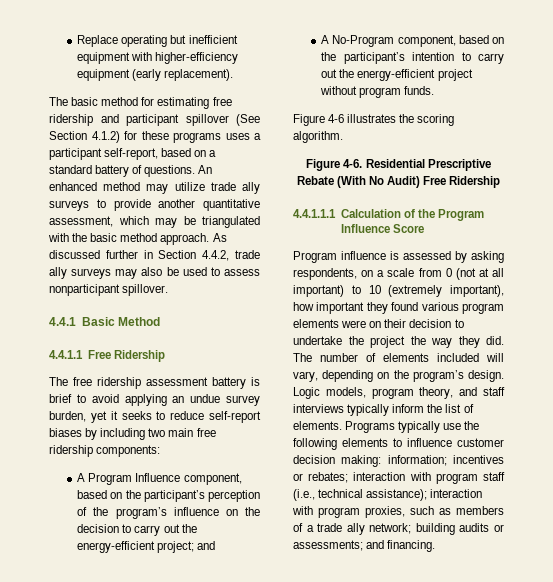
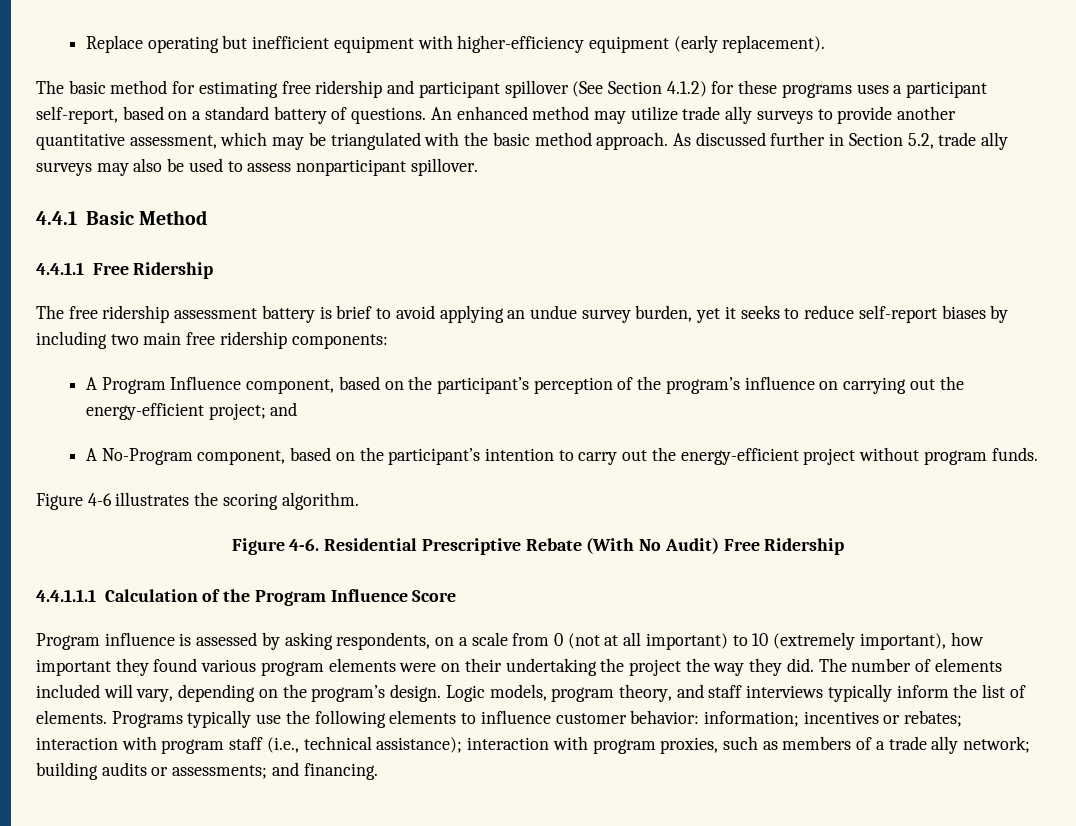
- As discussed further in Section 4.4.2, trade ally surveys may also be used to assess nonparticipant spillover.
+ As discussed further in Section 5.2, trade ally surveys may also be used to assess nonparticipant spillover.
- A Program Influence component, based on the participant’s perception of the program’s influence on the decision to carry out the energy-efficient project; and
+ A Program Influence component, based on the participant’s perception of the program’s influence on carrying out the energy-efficient project; and
- Program influence is assessed by asking respondents, on a scale from 0 (not at all important) to 10 (extremely important), how important they found various program elements were on their decision to undertake the project the way they did.
+ Program influence is assessed by asking respondents, on a scale from 0 (not at all important) to 10 (extremely important), how important they found various program elements were on their undertaking the project the way they did.
- Programs typically use the following elements to influence customer decision making: information; incentives or rebates; interaction with program staff (i.e., technical assistance); interaction with program proxies, such as members of a trade ally network; building audits or assessments; and financing.
+ Programs typically use the following elements to influence customer behavior: information; incentives or rebates; interaction with program staff (i.e., technical assistance); interaction with program proxies, such as members of a trade ally network; building audits or assessments; and financing.

